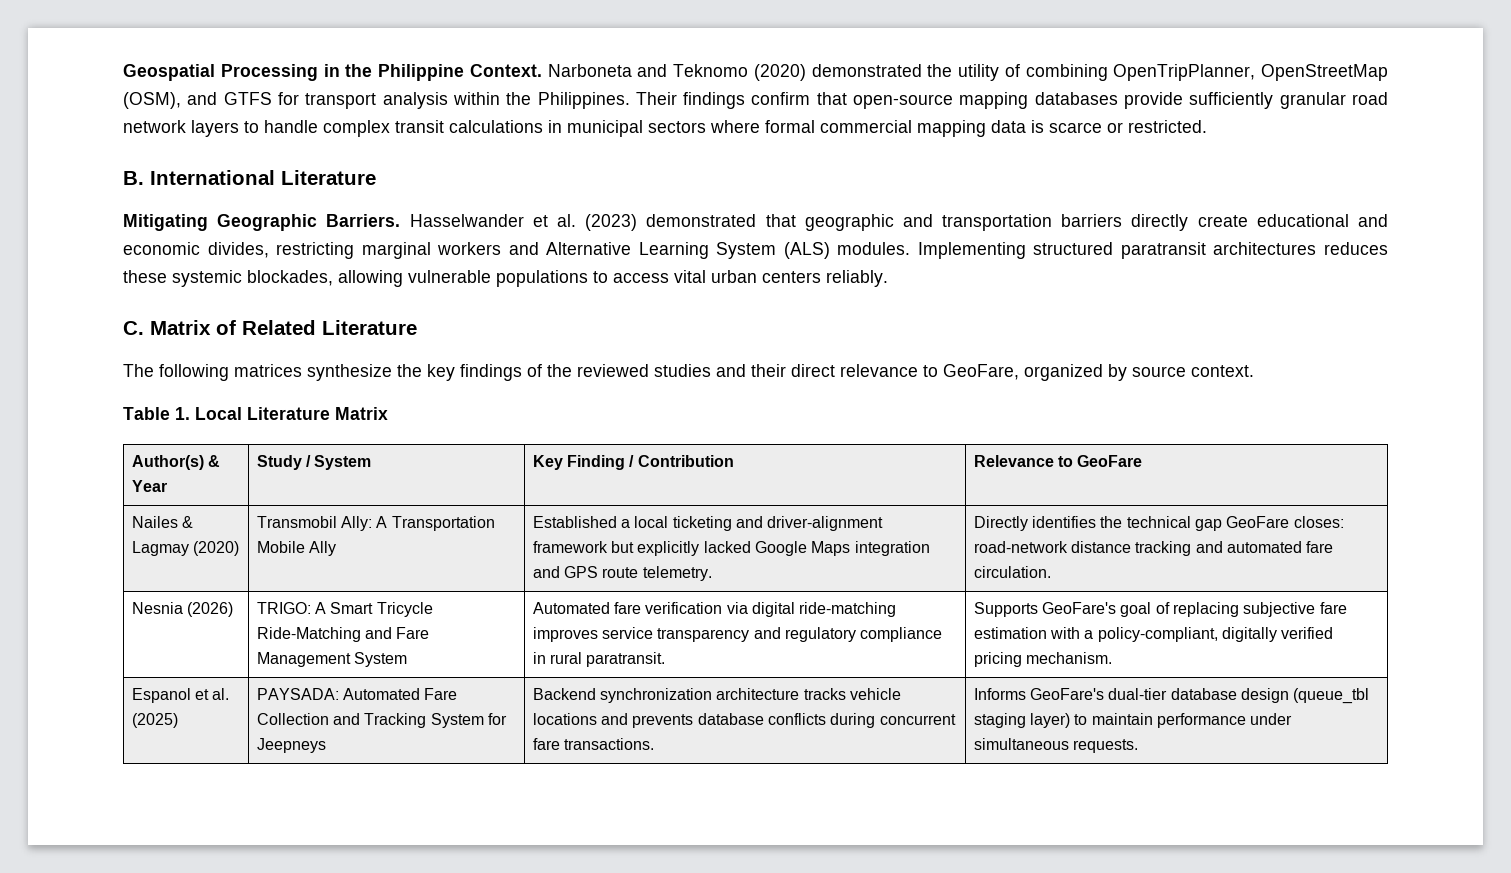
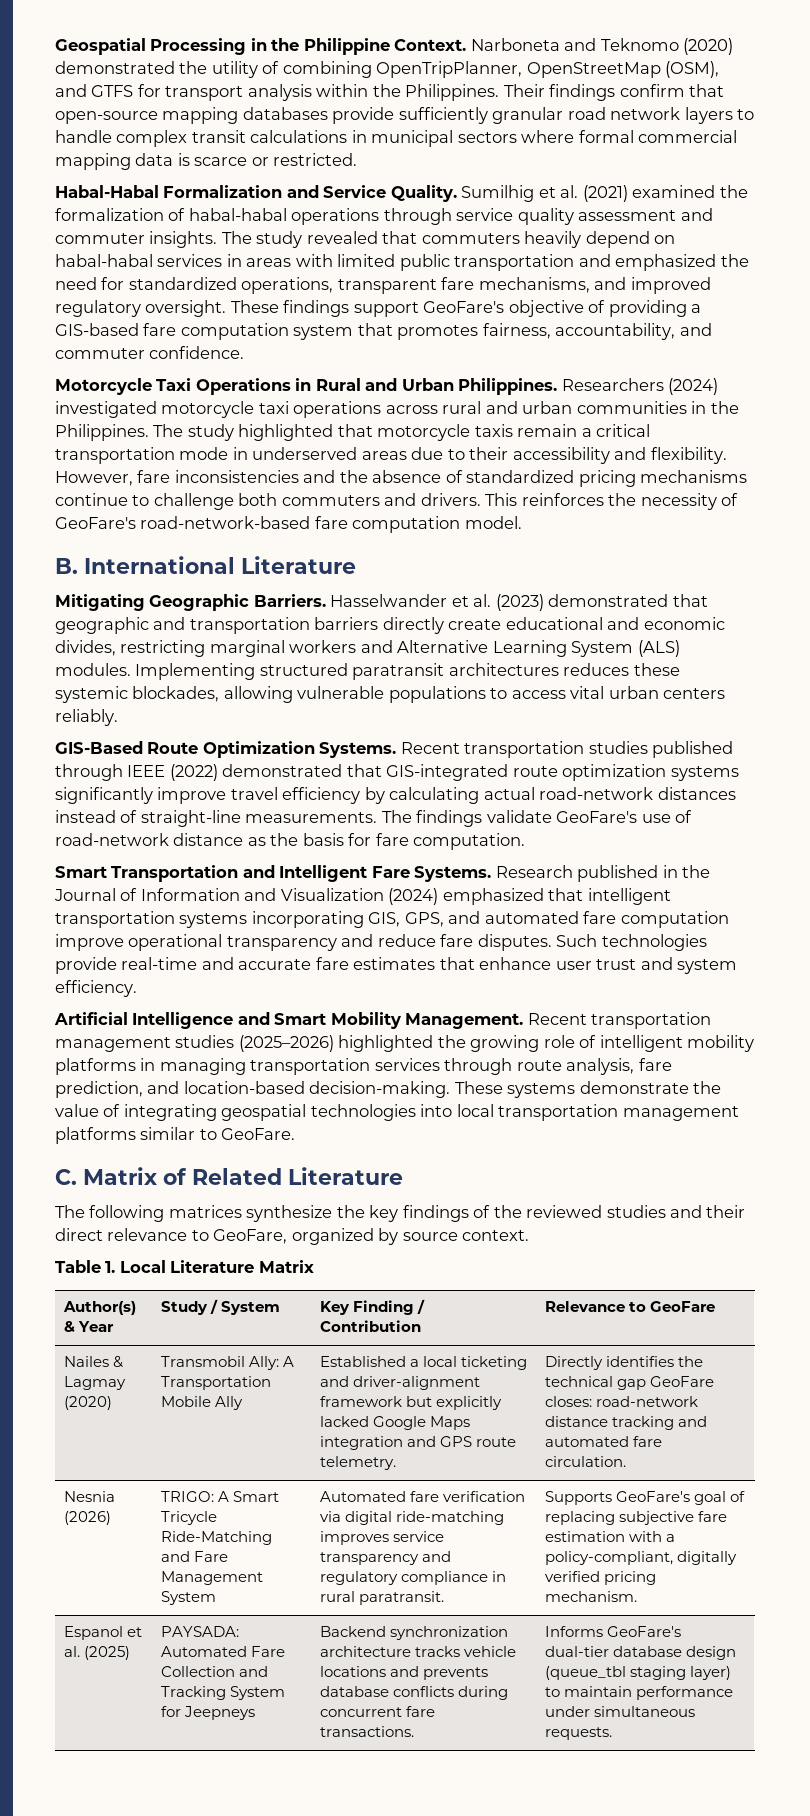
+ Habal-Habal Formalization and Service Quality. Sumilhig et al. (2021) examined the formalization of habal-habal operations through service quality assessment and commuter insights. The study revealed that commuters heavily depend on habal-habal services in areas with limited public transportation and emphasized the need for standardized operations, transparent fare mechanisms, and improved regulatory oversight. These findings support GeoFare's objective of providing a GIS-based fare computation system that promotes fairness, accountability, and commuter confidence.
+ Motorcycle Taxi Operations in Rural and Urban Philippines. Researchers (2024) investigated motorcycle taxi operations across rural and urban communities in the Philippines. The study highlighted that motorcycle taxis remain a critical transportation mode in underserved areas due to their accessibility and flexibility. However, fare inconsistencies and the absence of standardized pricing mechanisms continue to challenge both commuters and drivers. This reinforces the necessity of GeoFare's road-network-based fare computation model.
+ GIS-Based Route Optimization Systems. Recent transportation studies published through IEEE (2022) demonstrated that GIS-integrated route optimization systems significantly improve travel efficiency by calculating actual road-network distances instead of straight-line measurements. The findings validate GeoFare's use of road-network distance as the basis for fare computation.
+ Smart Transportation and Intelligent Fare Systems. Research published in the Journal of Information and Visualization (2024) emphasized that intelligent transportation systems incorporating GIS, GPS, and automated fare computation improve operational transparency and reduce fare disputes. Such technologies provide real-time and accurate fare estimates that enhance user trust and system efficiency.
+ Artificial Intelligence and Smart Mobility Management. Recent transportation management studies (2025–2026) highlighted the growing role of intelligent mobility platforms in managing transportation services through route analysis, fare prediction, and location-based decision-making. These systems demonstrate the value of integrating geospatial technologies into local transportation management platforms similar to GeoFare.

